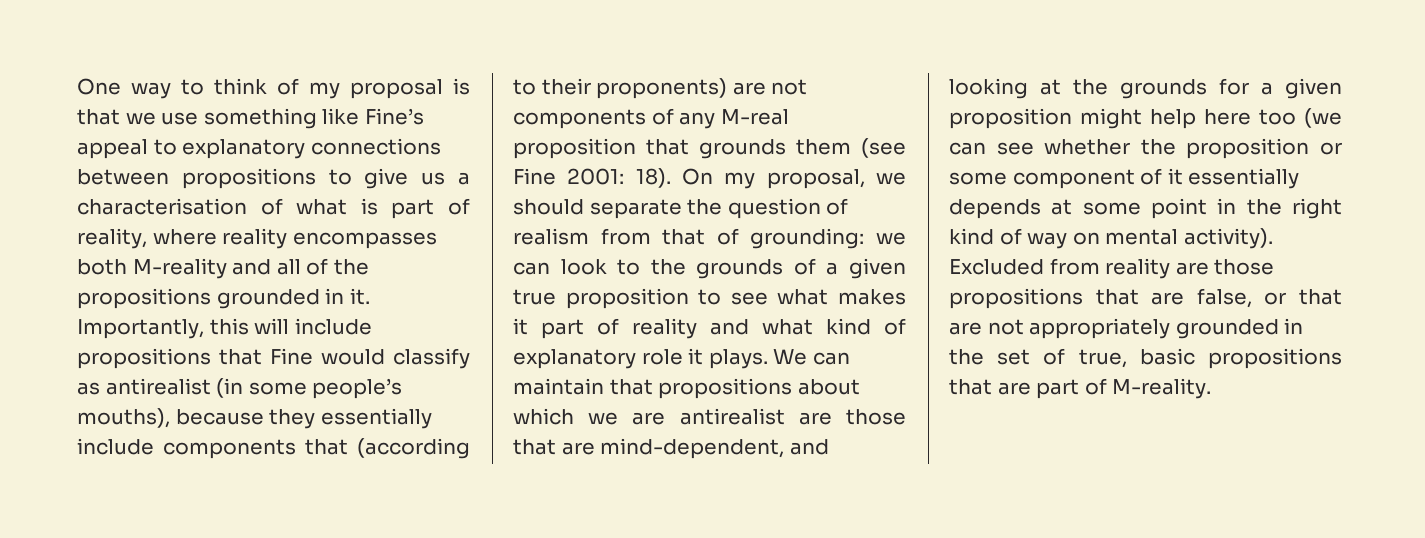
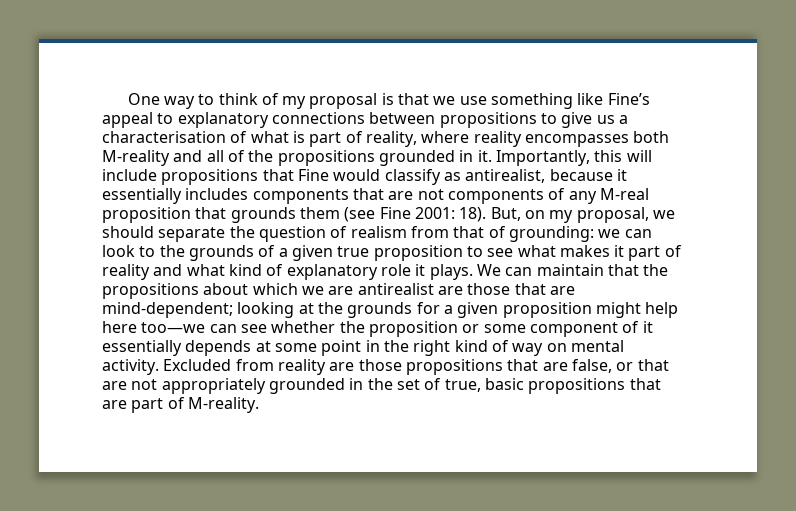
- Importantly, this will include propositions that Fine would classify as antirealist (in some people’s mouths), because they essentially include components that (according to their proponents) are not components of any M-real proposition that grounds them (see Fine 2001: 18).
+ Importantly, this will include propositions that Fine would classify as antirealist, because it essentially includes components that are not components of any M-real proposition that grounds them (see Fine 2001: 18).
- On my proposal, we should separate the question of realism from that of grounding: we can look to the grounds of a given true proposition to see what makes it part of reality and what kind of explanatory role it plays.
+ But, on my proposal, we should separate the question of realism from that of grounding: we can look to the grounds of a given true proposition to see what makes it part of reality and what kind of explanatory role it plays.
- We can maintain that propositions about which we are antirealist are those that are mind-dependent, and looking at the grounds for a given proposition might help here too (we can see whether the proposition or some component of it essentially depends at some point in the right kind of way on mental activity).
+ We can maintain that the propositions about which we are antirealist are those that are mind-dependent; looking at the grounds for a given proposition might help here too—we can see whether the proposition or some component of it essentially depends at some point in the right kind of way on mental activity.

